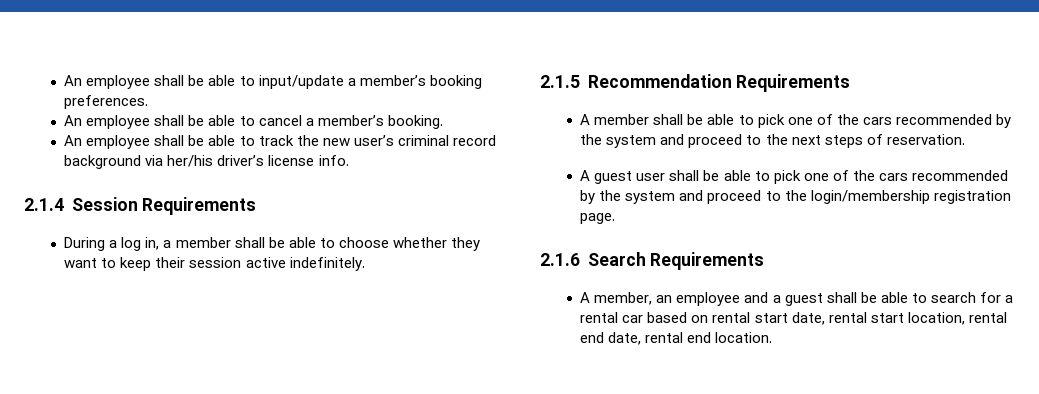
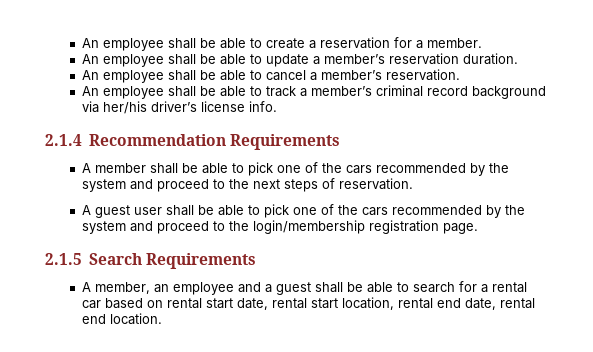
- An employee shall be able to input/update a member’s booking preferences.
+ An employee shall be able to create a reservation for a member.
+ An employee shall be able to update a member’s reservation duration.
- An employee shall be able to cancel a member’s booking.
+ An employee shall be able to cancel a member’s reservation.
- An employee shall be able to track the new user’s criminal record background via her/his driver’s license info.
+ An employee shall be able to track a member’s criminal record background via her/his driver’s license info.
- 2.1.4 Session Requirements
- During a log in, a member shall be able to choose whether they want to keep their session active indefinitely.
- 2.1.5 Recommendation Requirements
+ 2.1.4 Recommendation Requirements
- 2.1.6 Search Requirements
+ 2.1.5 Search Requirements

